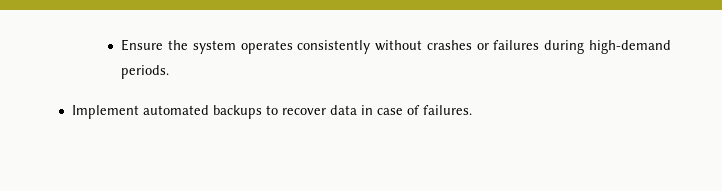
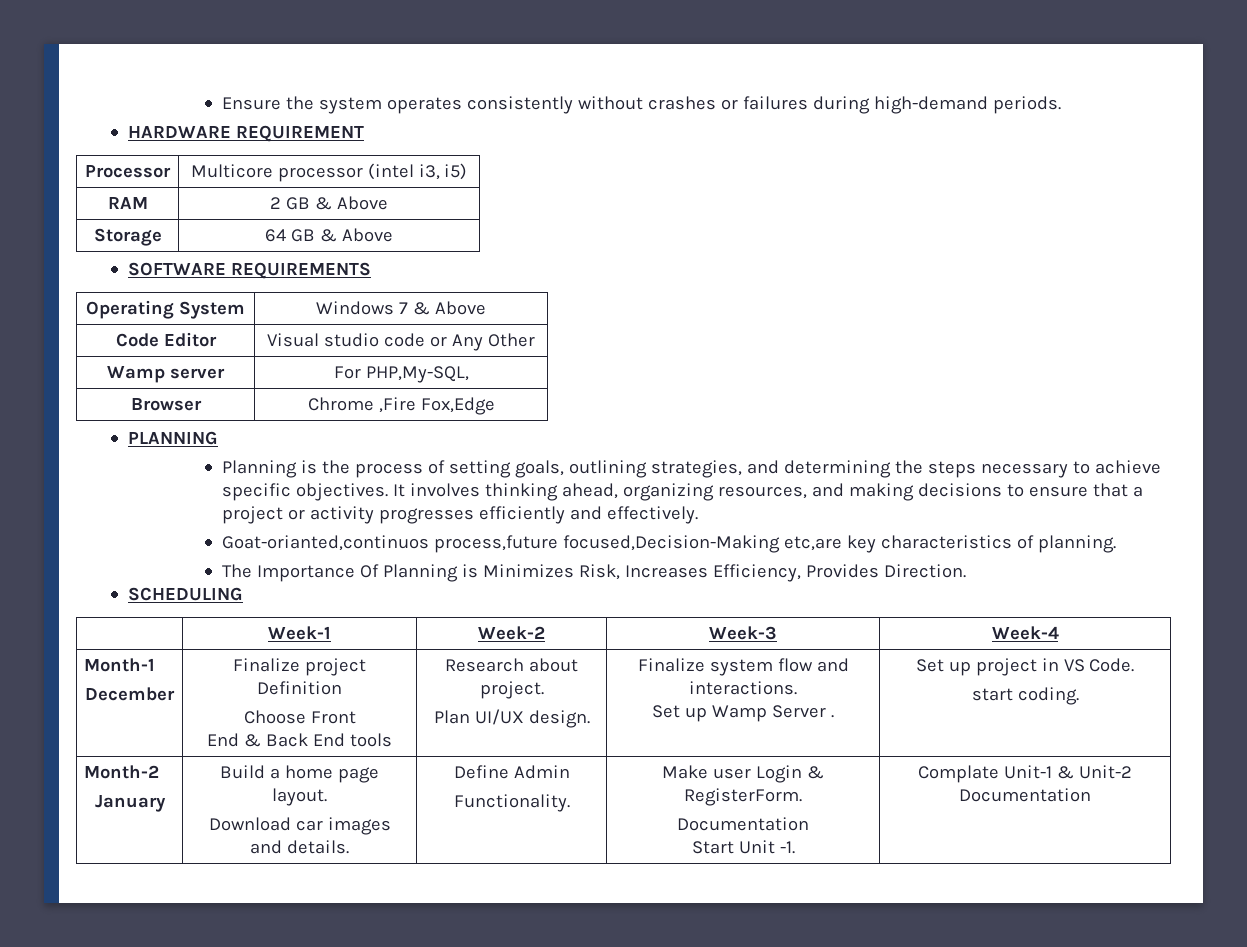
- Implement automated backups to recover data in case of failures.
+ HARDWARE REQUIREMENT
+ Processor | Multicore processor (intel i3, i5)
+ RAM | 2 GB & Above
+ Storage | 64 GB & Above
+ SOFTWARE REQUIREMENTS
+ Operating System | Windows 7 & Above
+ Code Editor | Visual studio code or Any Other
+ Wamp server | For PHP,My-SQL,
+ Browser | Chrome ,Fire Fox,Edge
+ PLANNING
+ Planning is the process of setting goals, outlining strategies, and determining the steps necessary to achieve specific objectives. It involves thinking ahead, organizing resources, and making decisions to ensure that a project or activity progresses efficiently and effectively.
+ Goat-orianted,continuos process,future focused,Decision-Making etc,are key characteristics of planning.
+ The Importance Of Planning is Minimizes Risk, Increases Efficiency, Provides Direction.
+ SCHEDULING
+ | Week-1 | Week-2 | Week-3 | Week-4
+ Month-1
+ December | Finalize project Definition
+ Choose Front
+ End & Back End tools | Research about project.
+ Plan UI/UX design. | Finalize system flow and interactions.
+ Set up Wamp Server . | Set up project in VS Code.
+ start coding.
+ Month-2
+ January | Build a home page layout.
+ Download car images and details. | Define Admin
+ Functionality. | Make user Login & RegisterForm.
+ Documentation
+ Start Unit -1. | Complate Unit-1 & Unit-2 Documentation

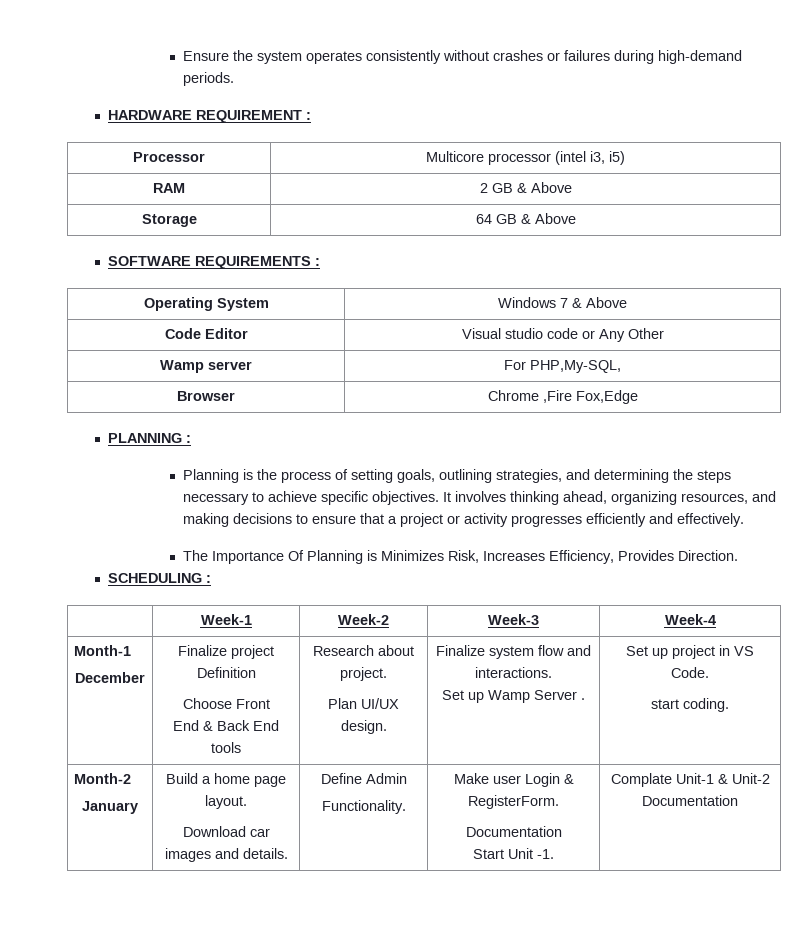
- HARDWARE REQUIREMENT
+ HARDWARE REQUIREMENT :
- SOFTWARE REQUIREMENTS
+ SOFTWARE REQUIREMENTS :
- PLANNING
+ PLANNING :
- Goat-orianted,continuos process,future focused,Decision-Making etc,are key characteristics of planning.
- SCHEDULING
+ SCHEDULING :

